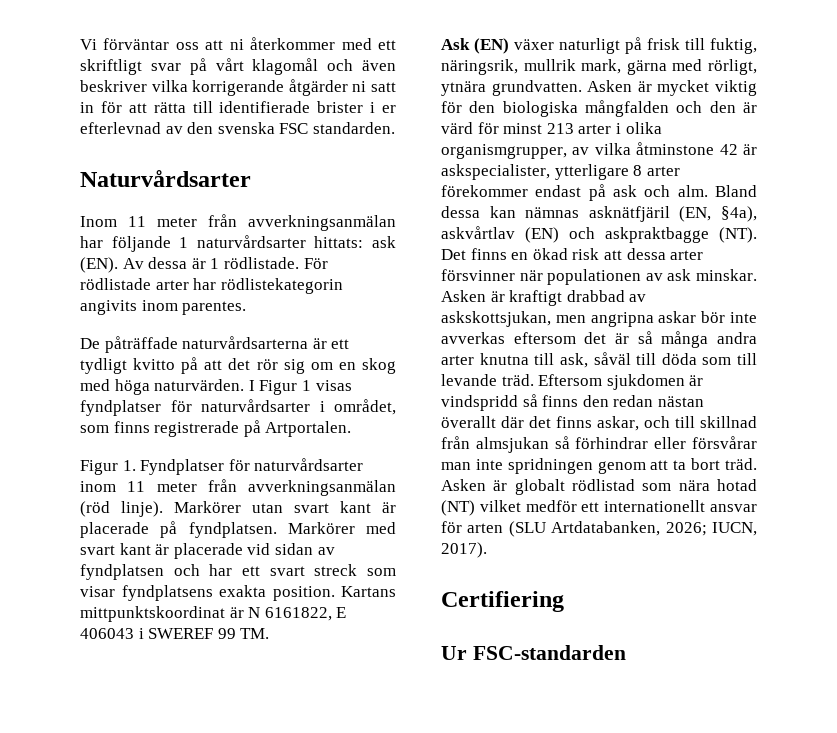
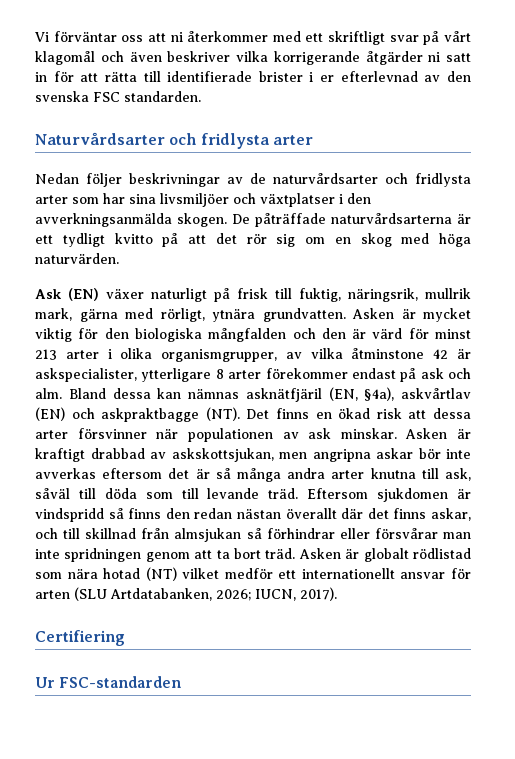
- Naturvårdsarter
- Inom 11 meter från avverkningsanmälan har följande 1 naturvårdsarter hittats: ask (EN). Av dessa är 1 rödlistade. För rödlistade arter har rödlistekategorin angivits inom parentes.
- De påträffade naturvårdsarterna är ett tydligt kvitto på att det rör sig om en skog med höga naturvärden. I Figur 1 visas fyndplatser för naturvårdsarter i området, som finns registrerade på Artportalen.
- Figur 1. Fyndplatser för naturvårdsarter inom 11 meter från avverkningsanmälan (röd linje). Markörer utan svart kant är placerade på fyndplatsen. Markörer med svart kant är placerade vid sidan av fyndplatsen och har ett svart streck som visar fyndplatsens exakta position. Kartans mittpunktskoordinat är N 6161822, E 406043 i SWEREF 99 TM.
+ Naturvårdsarter och fridlysta arter
+ Nedan följer beskrivningar av de naturvårdsarter och fridlysta arter som har sina livsmiljöer och växtplatser i den avverkningsanmälda skogen. De påträffade naturvårdsarterna är ett tydligt kvitto på att det rör sig om en skog med höga naturvärden.

